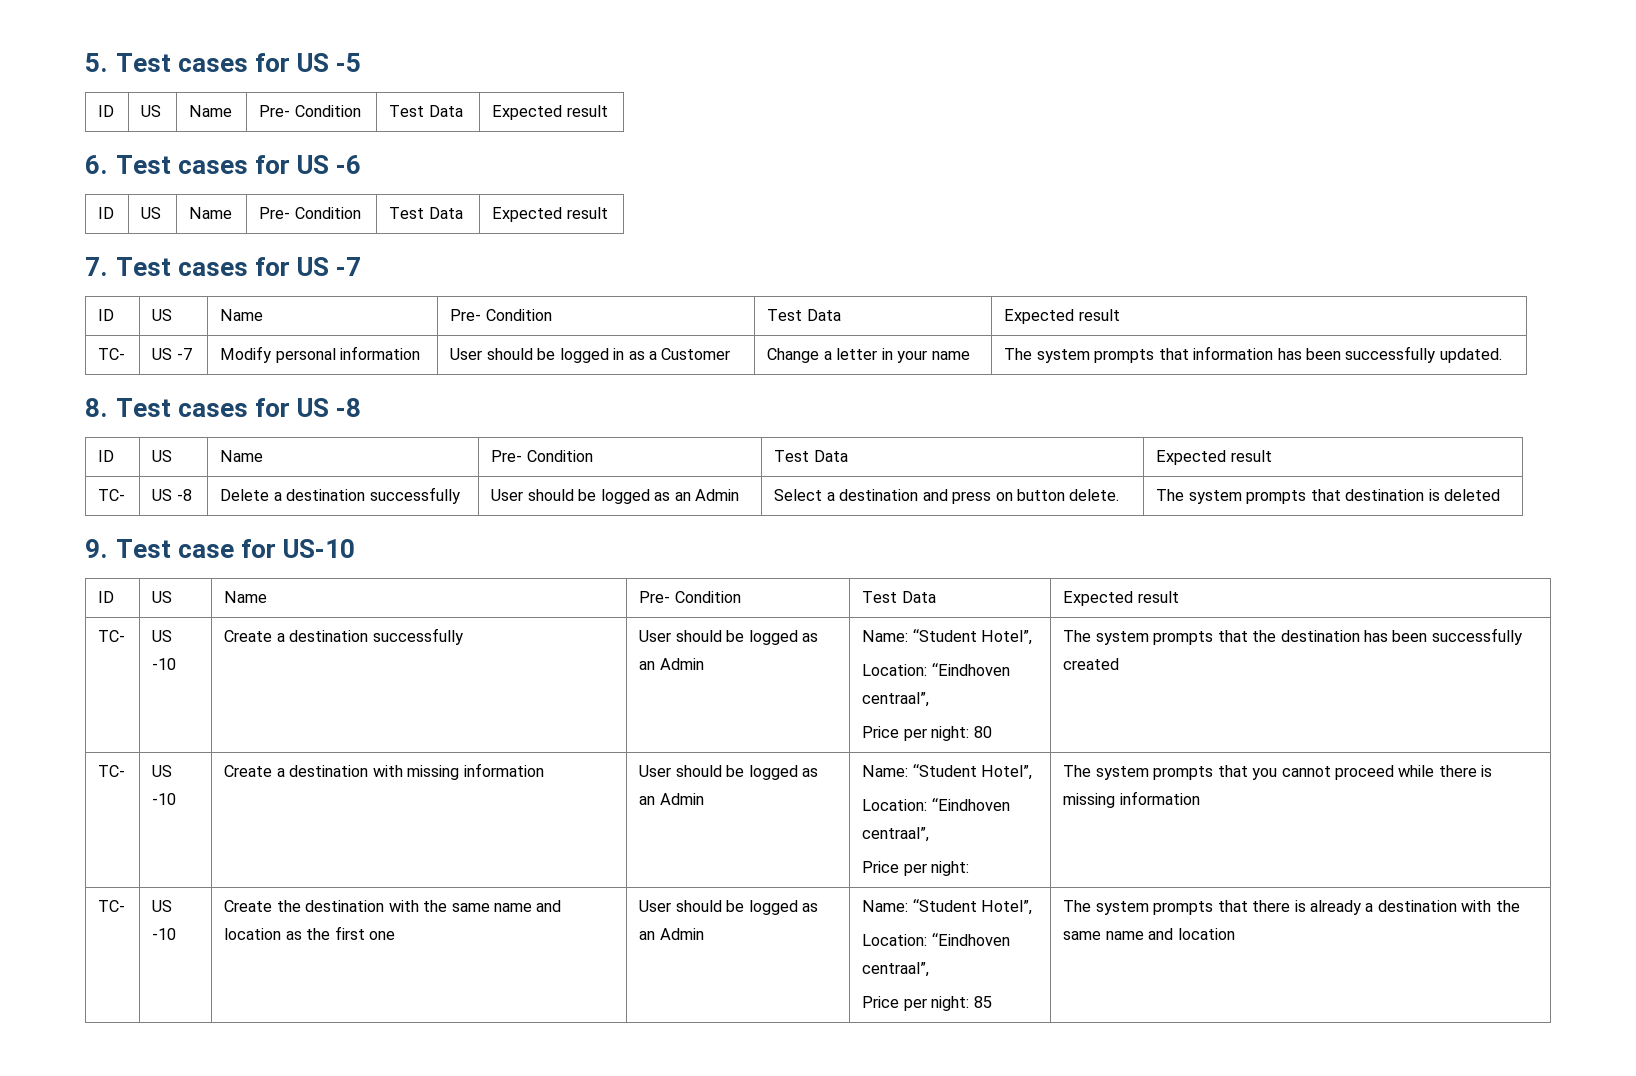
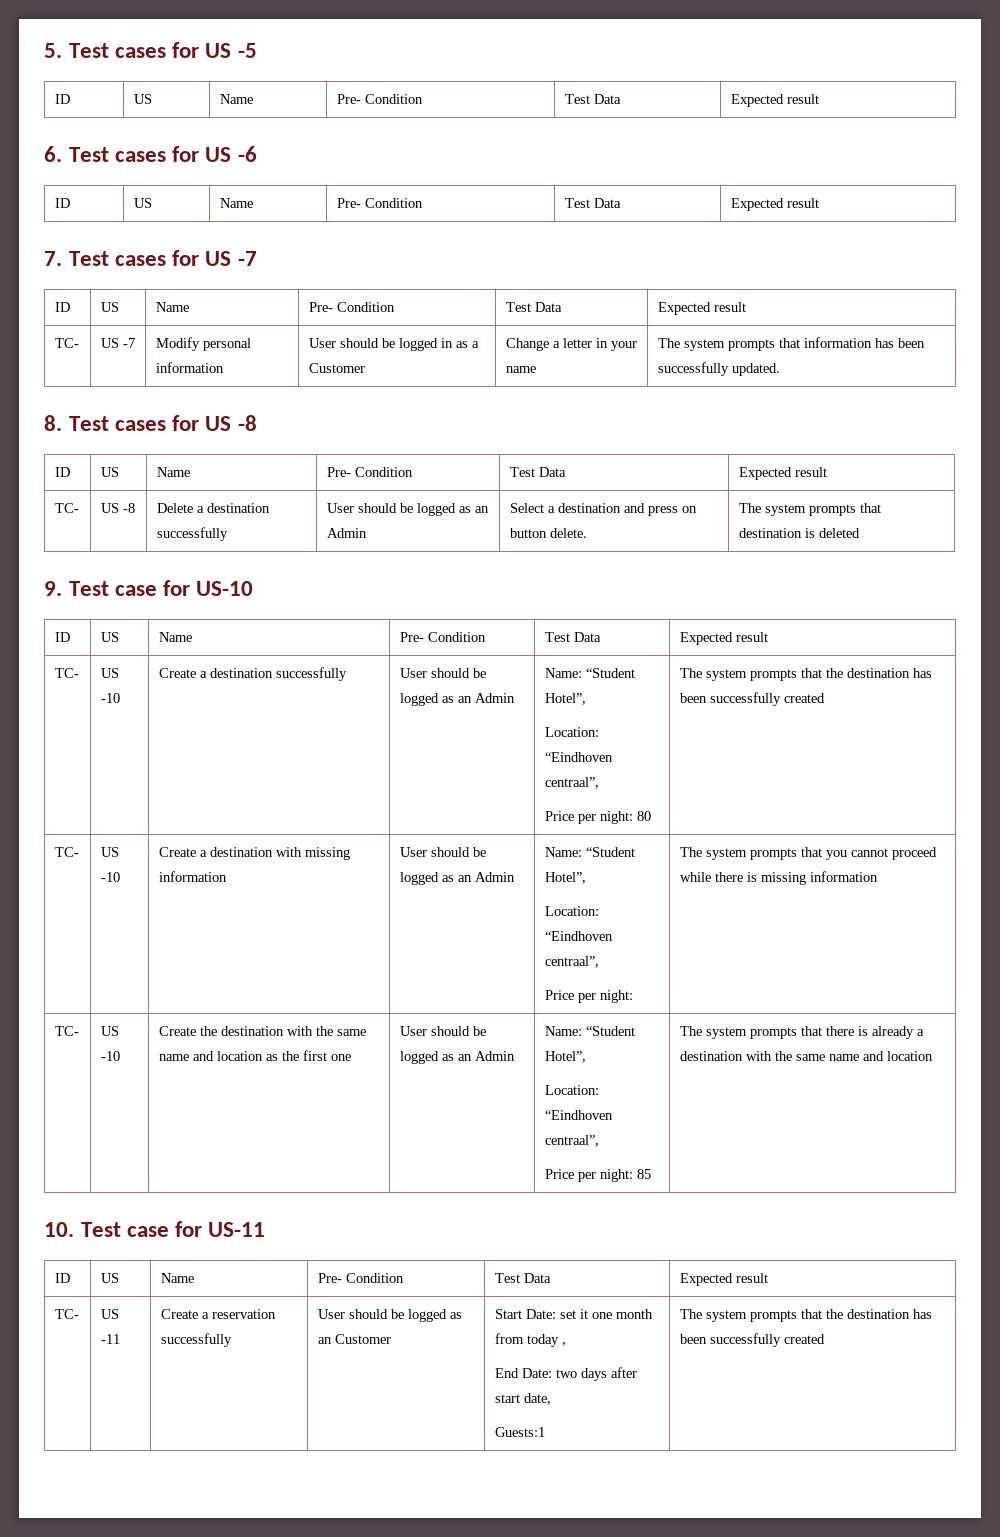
+ 10. Test case for US-11
+ ID | US | Name | Pre- Condition | Test Data | Expected result
+ TC- | US -11 | Create a reservation successfully | User should be logged as an Customer | Start Date: set it one month from today ,
+ End Date: two days after start date,
+ Guests:1 | The system prompts that the destination has been successfully created

